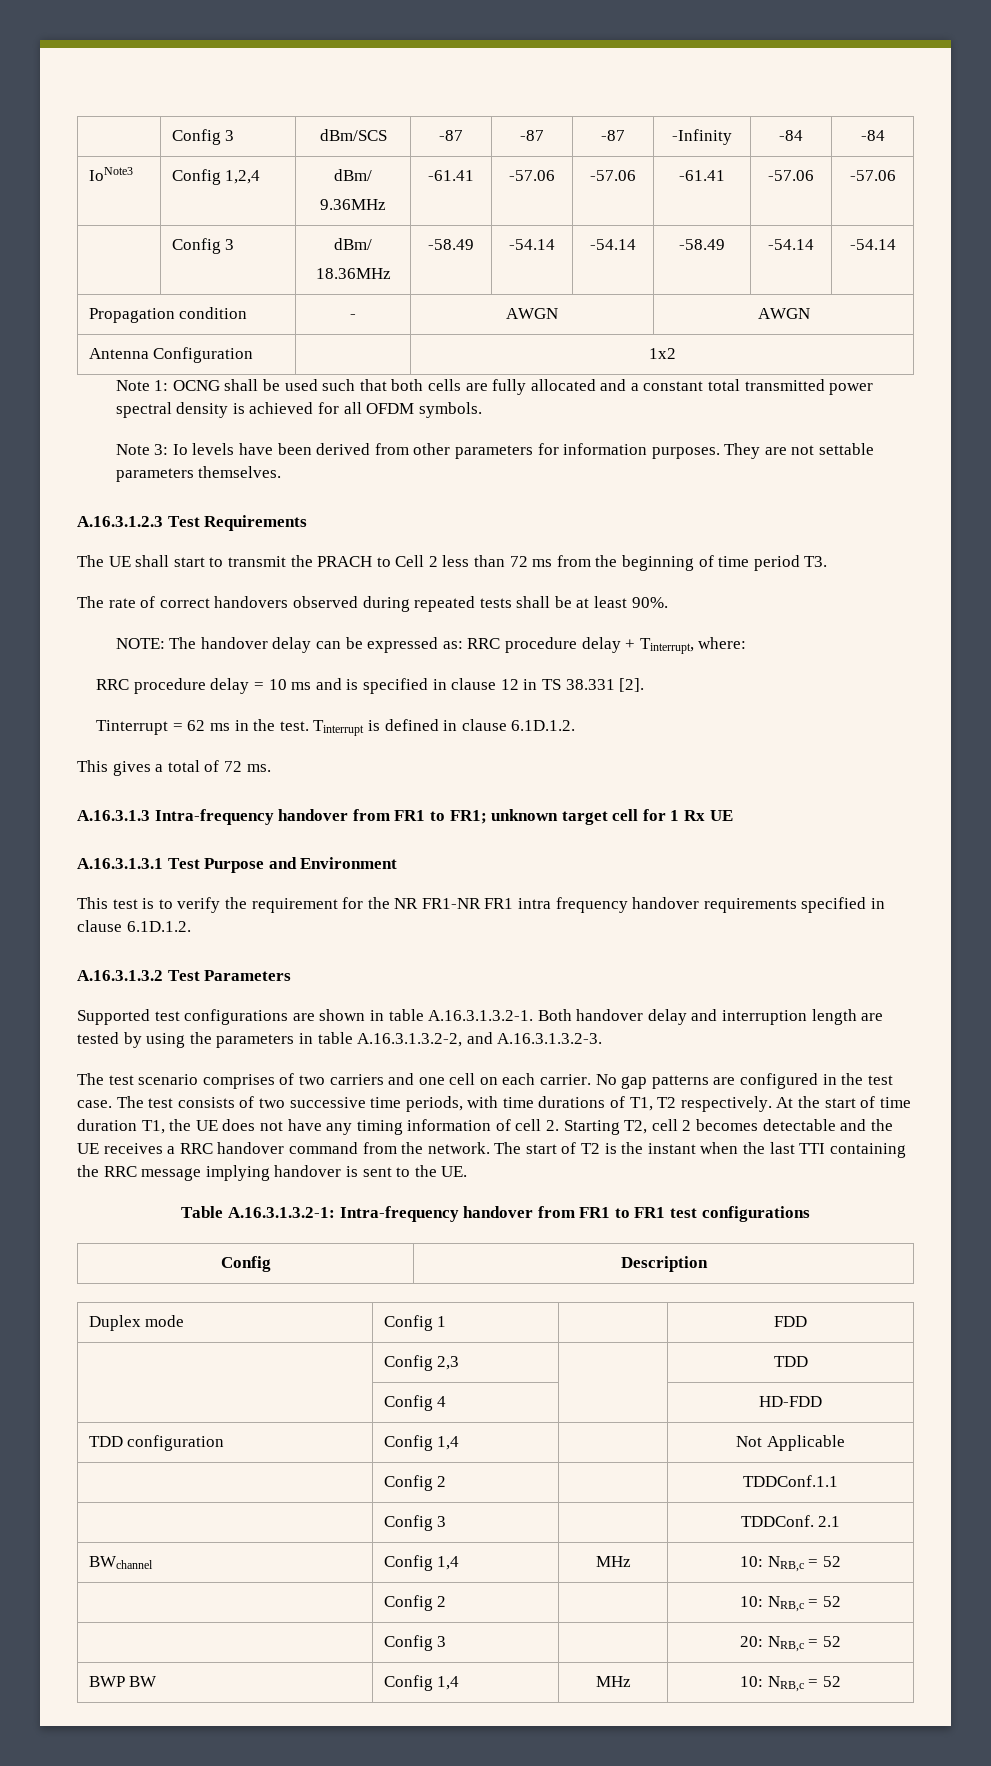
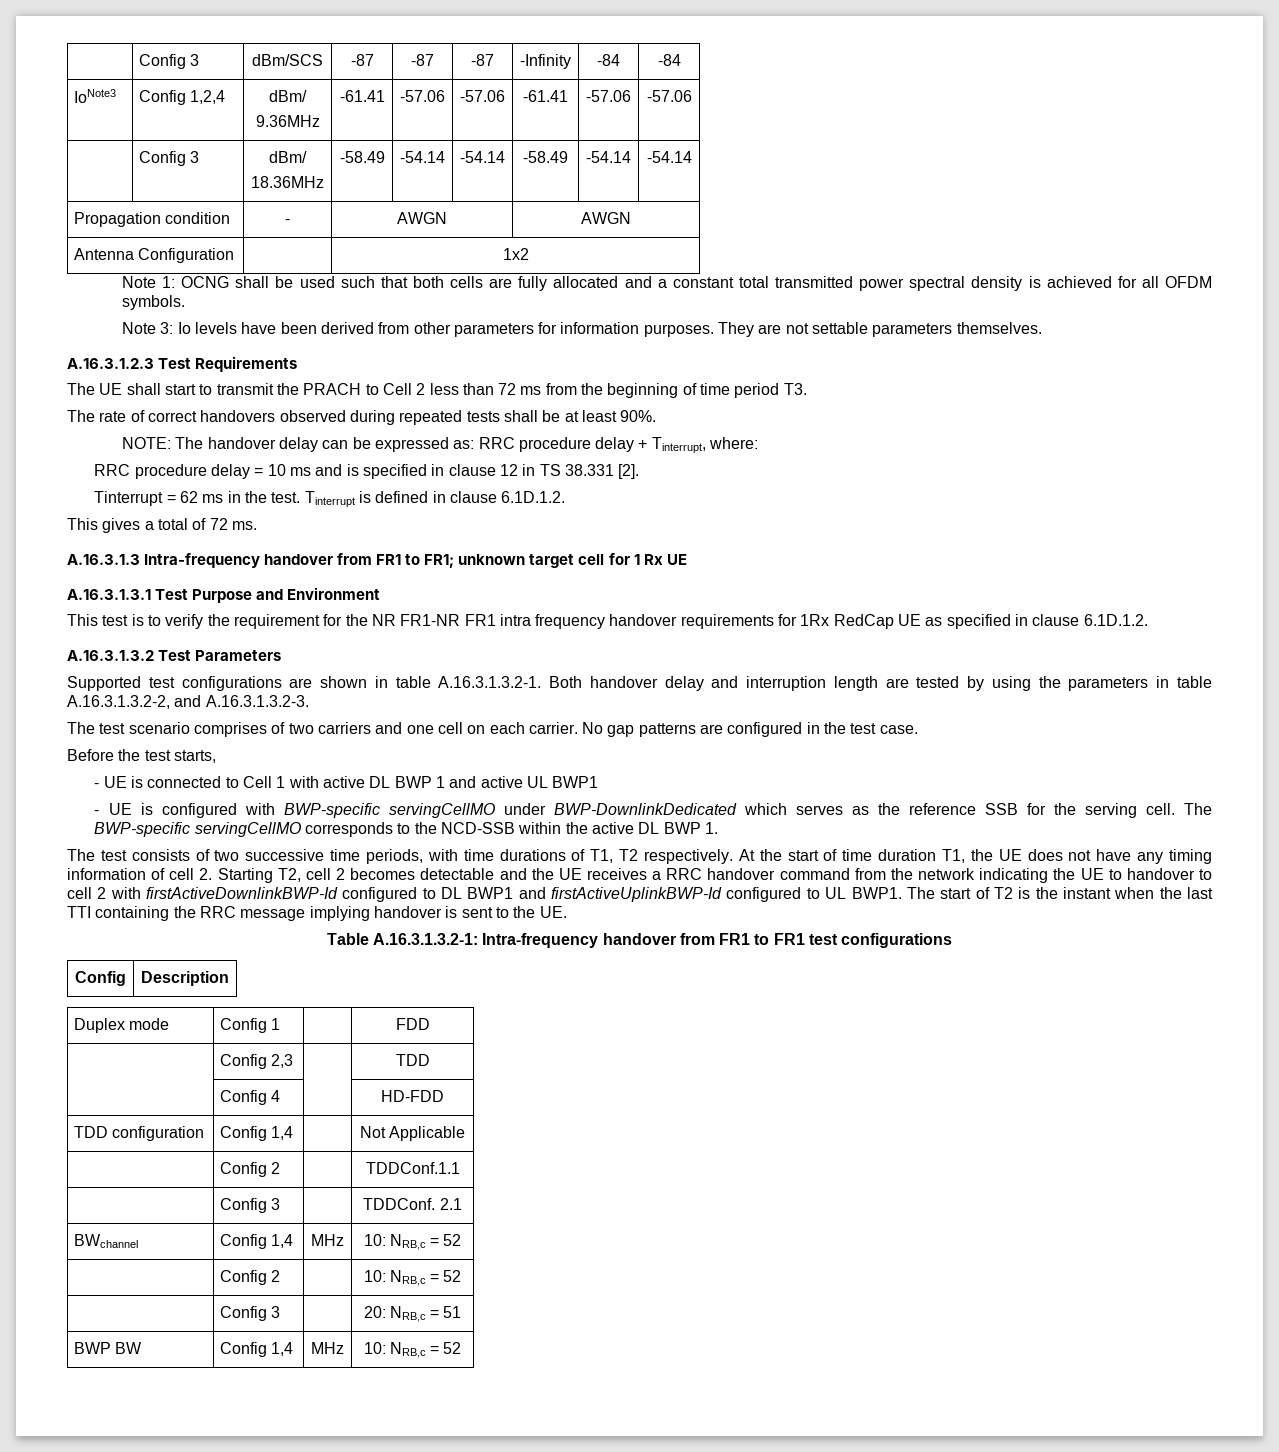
- This test is to verify the requirement for the NR FR1-NR FR1 intra frequency handover requirements specified in clause 6.1D.1.2.
+ This test is to verify the requirement for the NR FR1-NR FR1 intra frequency handover requirements for 1Rx RedCap UE as specified in clause 6.1D.1.2.
- No gap patterns are configured in the test case. The test consists of two successive time periods, with time durations of T1, T2 respectively.
+ No gap patterns are configured in the test case.
+ Before the test starts,
+ - UE is connected to Cell 1 with active DL BWP 1 and active UL BWP1
+ - UE is configured with BWP-specific servingCellMO under BWP-DownlinkDedicated which serves as the reference SSB for the serving cell. The BWP-specific servingCellMO corresponds to the NCD-SSB within the active DL BWP 1.
+ The test consists of two successive time periods, with time durations of T1, T2 respectively.
- At the start of time duration T1, the UE does not have any timing information of cell 2. Starting T2, cell 2 becomes detectable and the UE receives a RRC handover command from the network.
+ At the start of time duration T1, the UE does not have any timing information of cell 2. Starting T2, cell 2 becomes detectable and the UE receives a RRC handover command from the network indicating the UE to handover to cell 2 with firstActiveDownlinkBWP-Id configured to DL BWP1 and firstActiveUplinkBWP-Id configured to UL BWP1.
- | Config 3 | | 20: NRB,c = 52
+ | Config 3 | | 20: NRB,c = 51

